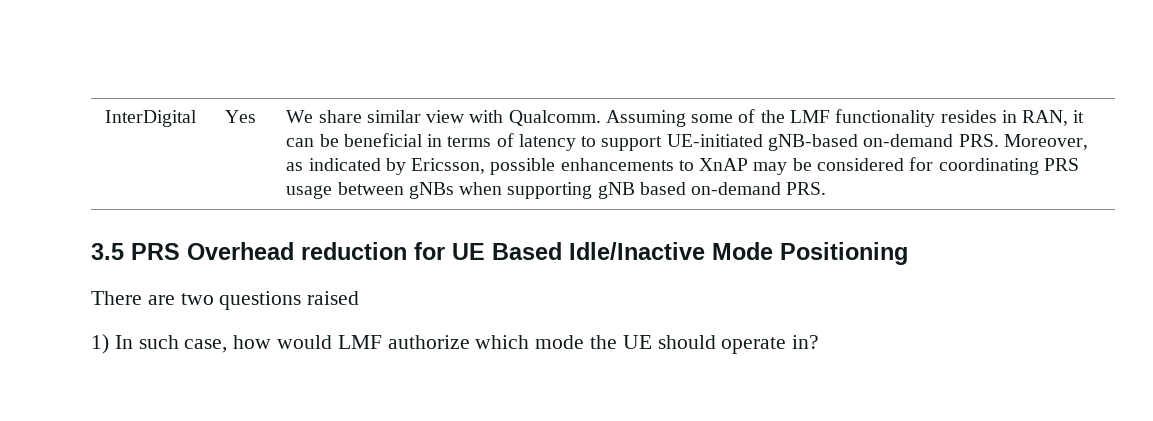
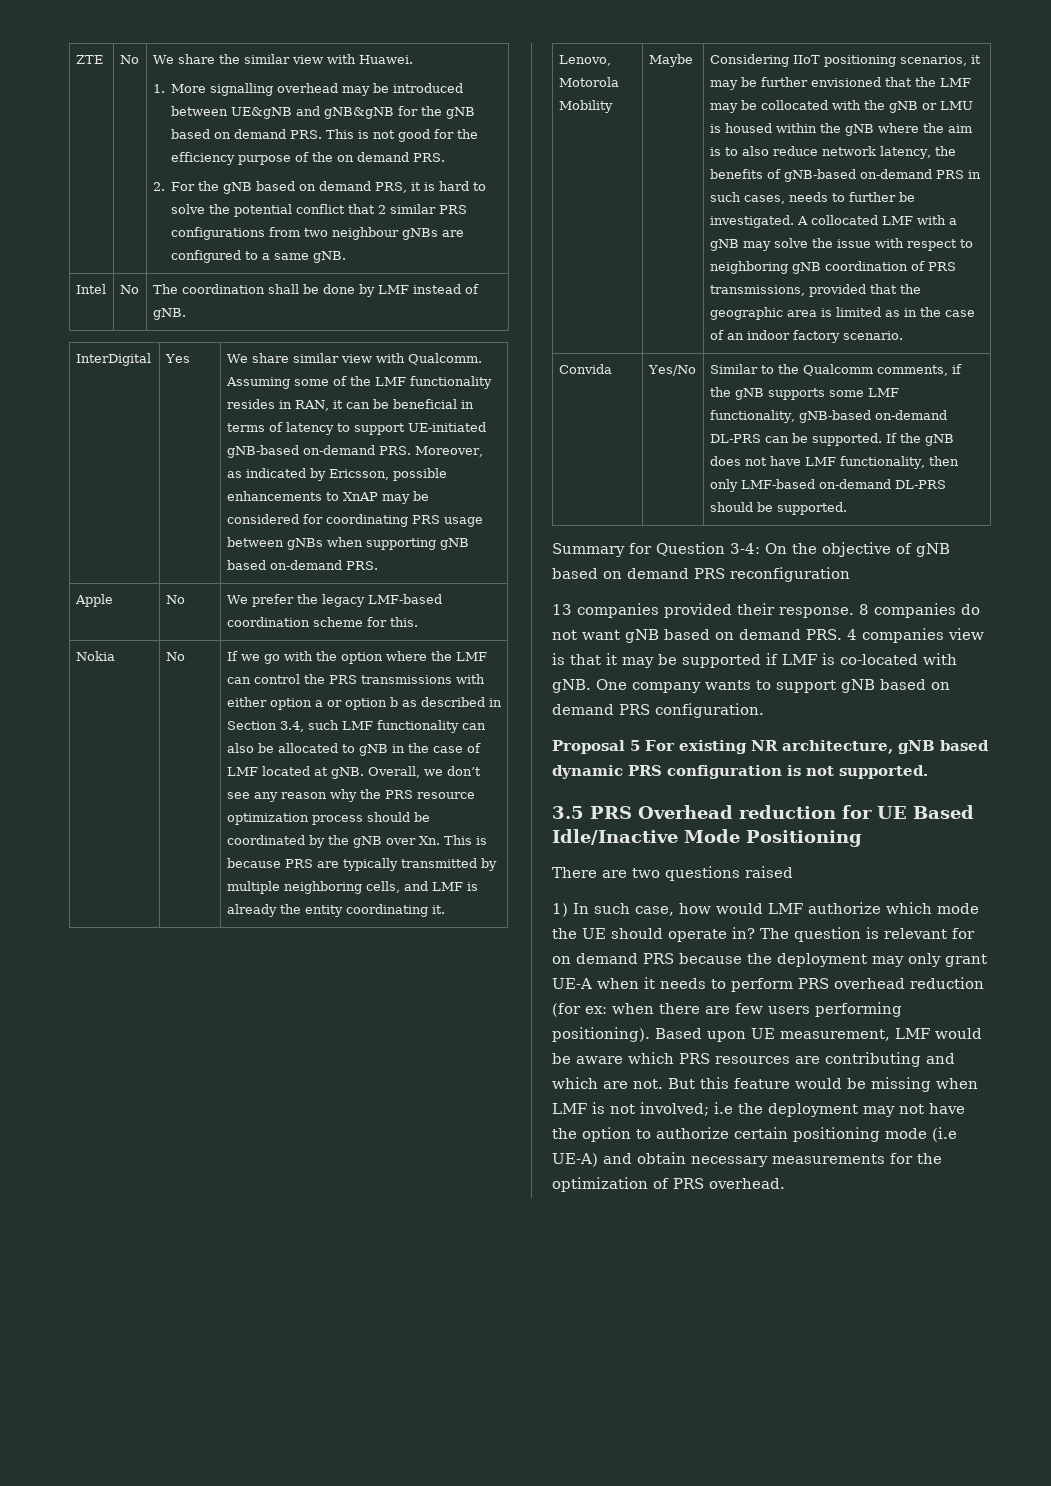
+ ZTE | No | We share the similar view with Huawei.
+ 1. More signalling overhead may be introduced between UE&gNB and gNB&gNB for the gNB based on demand PRS. This is not good for the efficiency purpose of the on demand PRS.
+ 2. For the gNB based on demand PRS, it is hard to solve the potential conflict that 2 similar PRS configurations from two neighbour gNBs are configured to a same gNB.
+ Intel | No | The coordination shall be done by LMF instead of gNB.
+ Apple | No | We prefer the legacy LMF-based coordination scheme for this.
+ Nokia | No | If we go with the option where the LMF can control the PRS transmissions with either option a or option b as described in Section 3.4, such LMF functionality can also be allocated to gNB in the case of LMF located at gNB. Overall, we don’t see any reason why the PRS resource optimization process should be coordinated by the gNB over Xn. This is because PRS are typically transmitted by multiple neighboring cells, and LMF is already the entity coordinating it.
+ Lenovo, Motorola Mobility | Maybe | Considering IIoT positioning scenarios, it may be further envisioned that the LMF may be collocated with the gNB or LMU is housed within the gNB where the aim is to also reduce network latency, the benefits of gNB-based on-demand PRS in such cases, needs to further be investigated. A collocated LMF with a gNB may solve the issue with respect to neighboring gNB coordination of PRS transmissions, provided that the geographic area is limited as in the case of an indoor factory scenario.
+ Convida | Yes/No | Similar to the Qualcomm comments, if the gNB supports some LMF functionality, gNB-based on-demand DL-PRS can be supported. If the gNB does not have LMF functionality, then only LMF-based on-demand DL-PRS should be supported.
+ Summary for Question 3-4: On the objective of gNB based on demand PRS reconfiguration
+ 13 companies provided their response. 8 companies do not want gNB based on demand PRS. 4 companies view is that it may be supported if LMF is co-located with gNB. One company wants to support gNB based on demand PRS configuration.
+ Proposal 5 For existing NR architecture, gNB based dynamic PRS configuration is not supported.
+ The question is relevant for on demand PRS because the deployment may only grant UE-A when it needs to perform PRS overhead reduction (for ex: when there are few users performing positioning). Based upon UE measurement, LMF would be aware which PRS resources are contributing and which are not. But this feature would be missing when LMF is not involved; i.e the deployment may not have the option to authorize certain positioning mode (i.e UE-A) and obtain necessary measurements for the optimization of PRS overhead.

